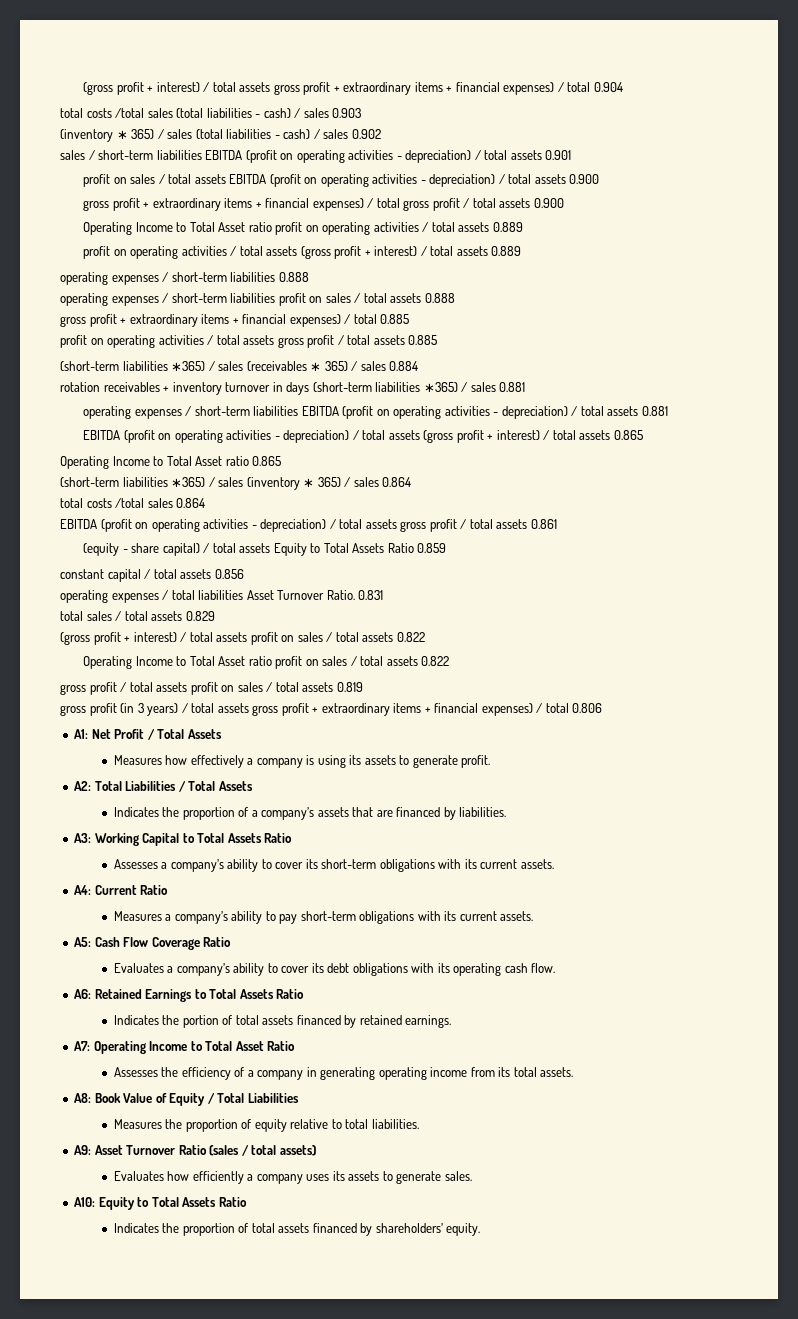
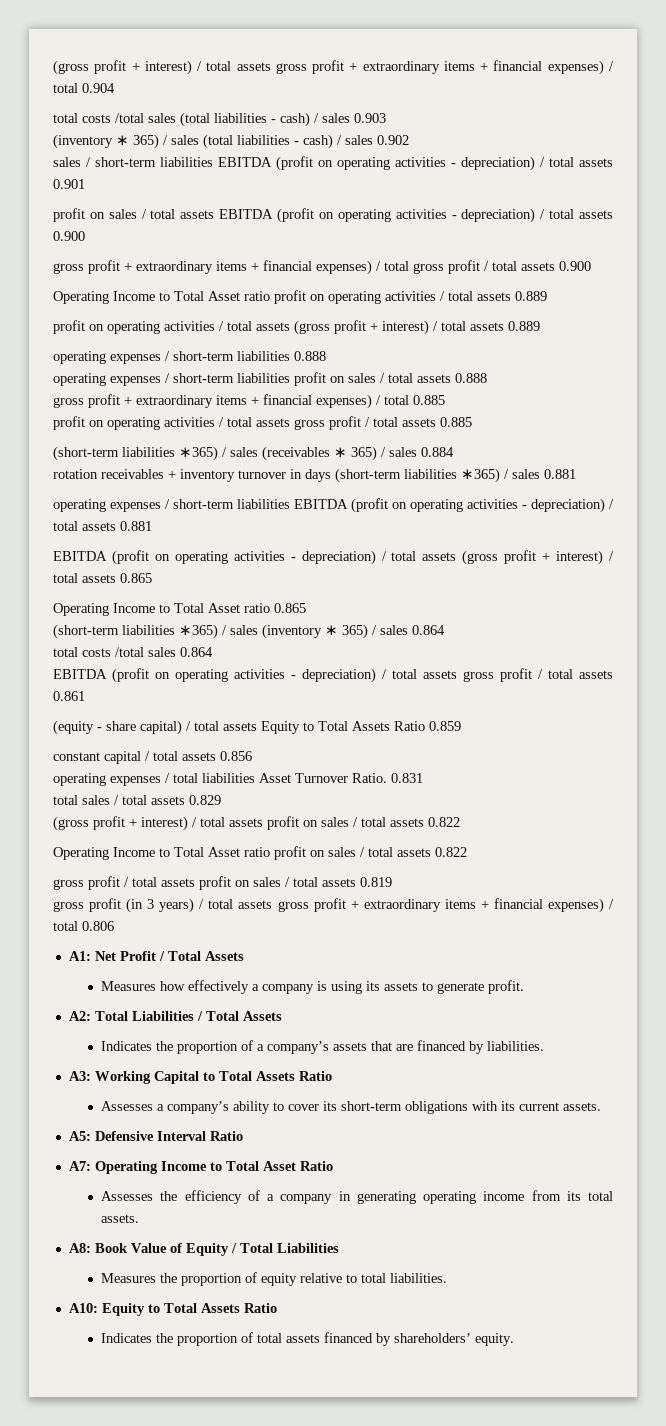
- A4: Current Ratio
- Measures a company’s ability to pay short-term obligations with its current assets.
- A5: Cash Flow Coverage Ratio
- Evaluates a company’s ability to cover its debt obligations with its operating cash flow.
- A6: Retained Earnings to Total Assets Ratio
- Indicates the portion of total assets financed by retained earnings.
+ A5: Defensive Interval Ratio
- A9: Asset Turnover Ratio (sales / total assets)
- Evaluates how efficiently a company uses its assets to generate sales.

